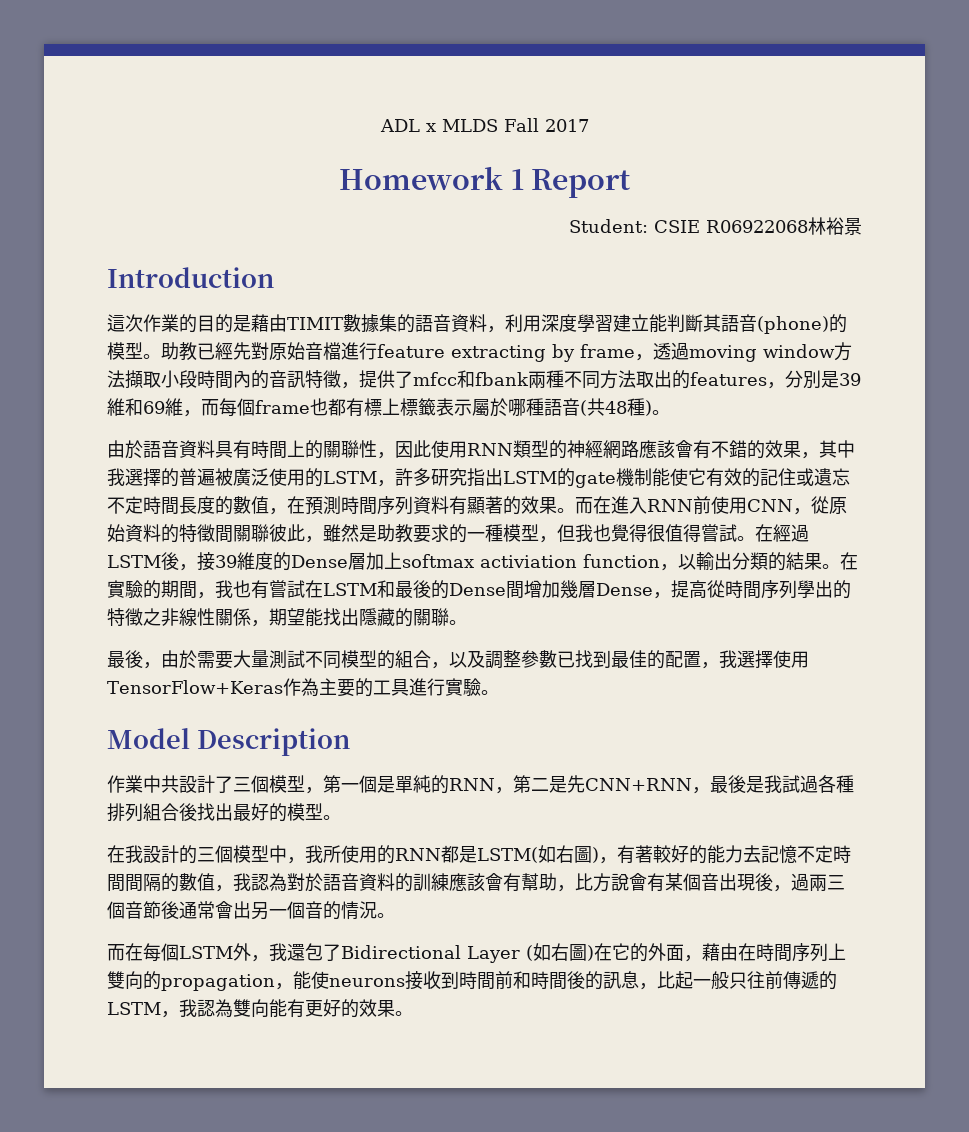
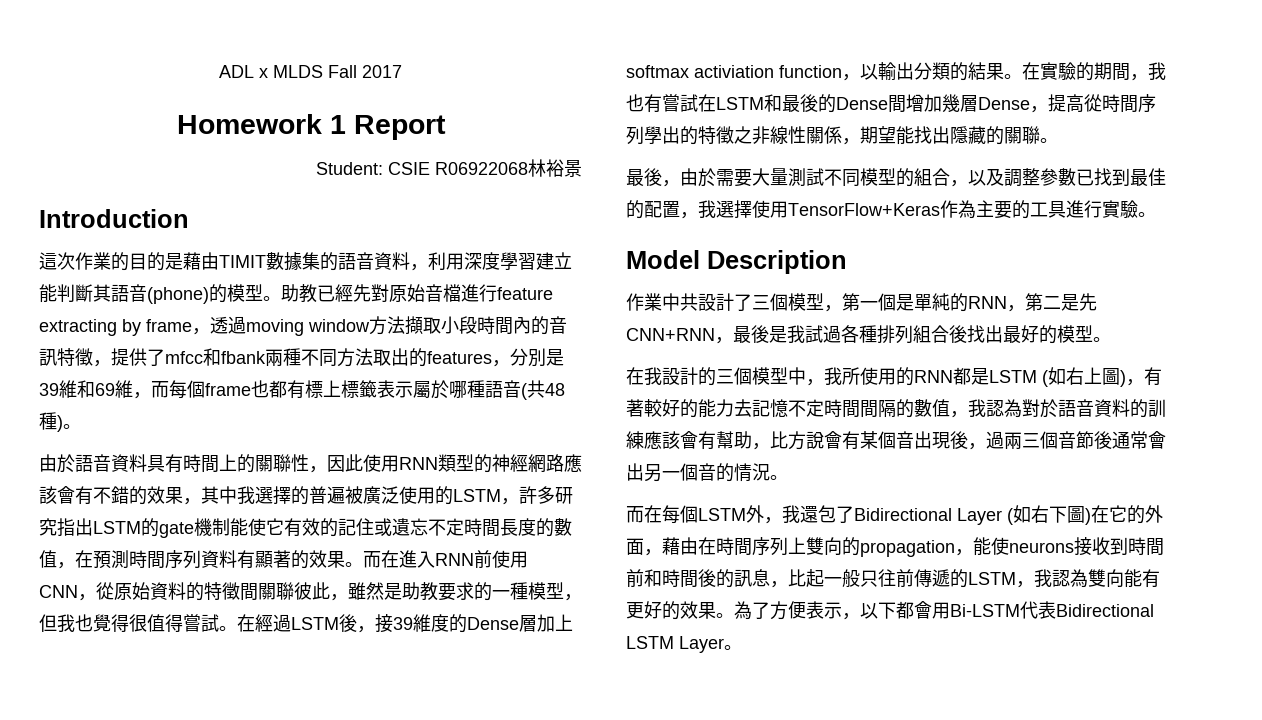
- 在我設計的三個模型中，我所使用的RNN都是LSTM(如右圖)，有著較好的能力去記憶不定時間間隔的數值，我認為對於語音資料的訓練應該會有幫助，比方說會有某個音出現後，過兩三個音節後通常會出另一個音的情況。
+ 在我設計的三個模型中，我所使用的RNN都是LSTM (如右上圖)，有著較好的能力去記憶不定時間間隔的數值，我認為對於語音資料的訓練應該會有幫助，比方說會有某個音出現後，過兩三個音節後通常會出另一個音的情況。
- 而在每個LSTM外，我還包了Bidirectional Layer (如右圖)在它的外面，藉由在時間序列上雙向的propagation，能使neurons接收到時間前和時間後的訊息，比起一般只往前傳遞的LSTM，我認為雙向能有更好的效果。
+ 而在每個LSTM外，我還包了Bidirectional Layer (如右下圖)在它的外面，藉由在時間序列上雙向的propagation，能使neurons接收到時間前和時間後的訊息，比起一般只往前傳遞的LSTM，我認為雙向能有更好的效果。
+ 為了方便表示，以下都會用Bi-LSTM代表Bidirectional LSTM Layer。

